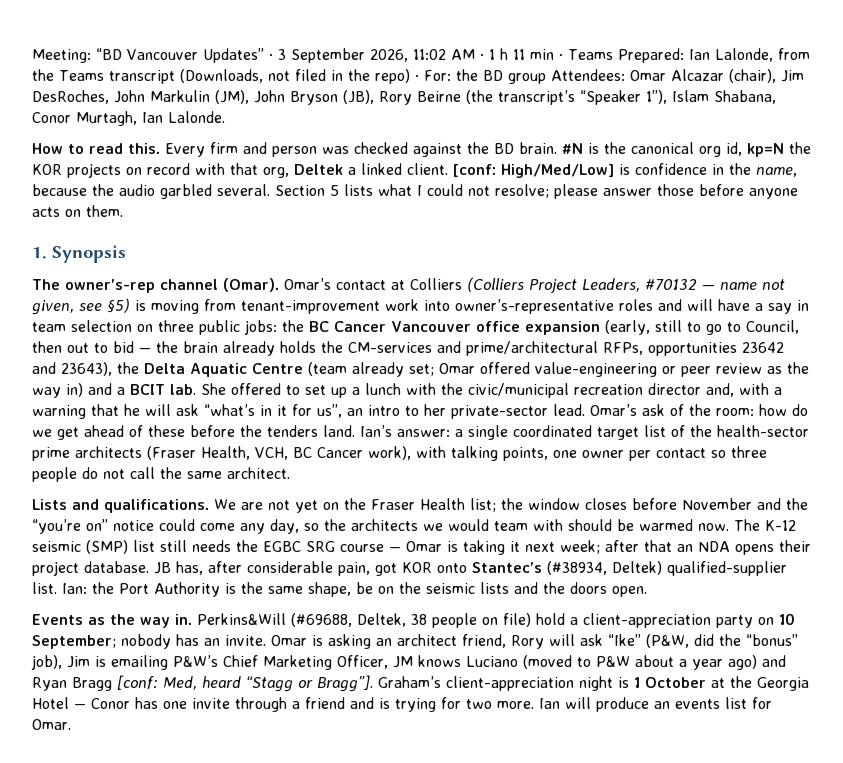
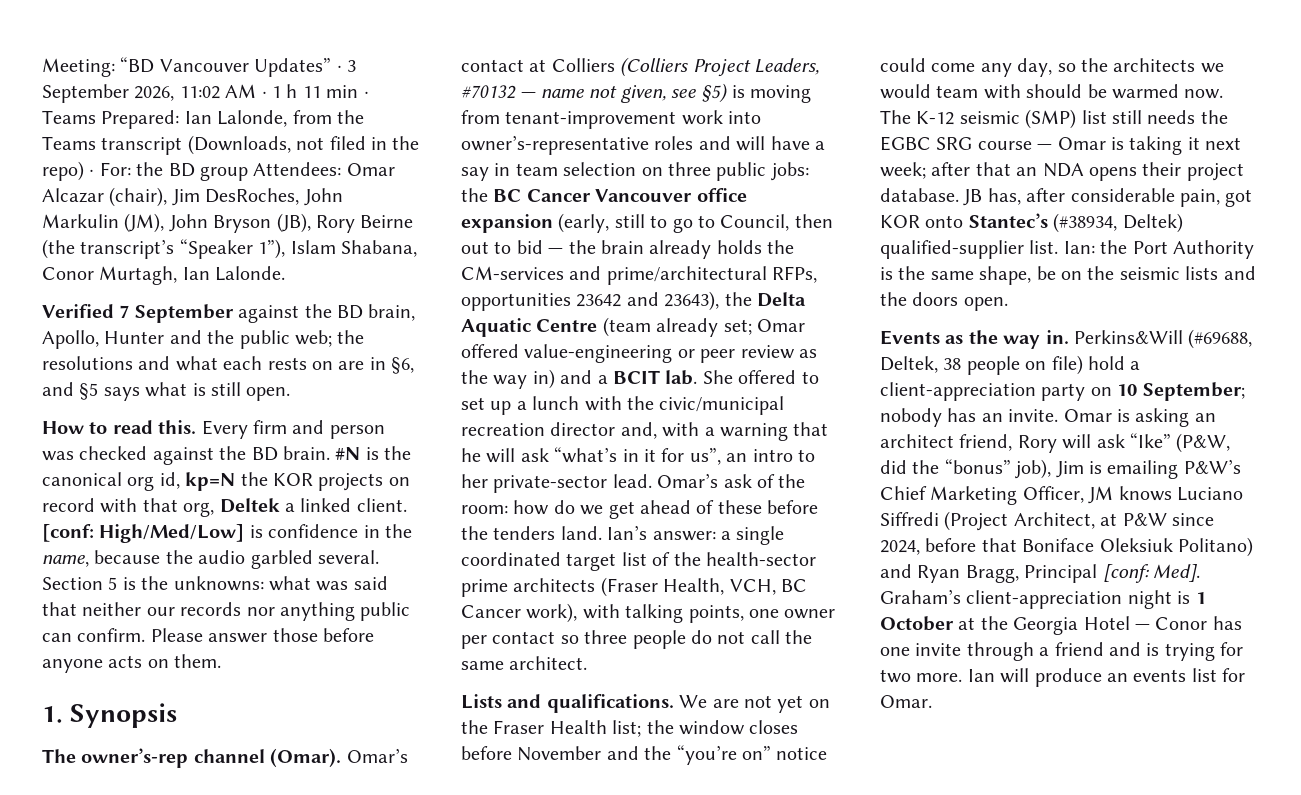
+ Verified 7 September against the BD brain, Apollo, Hunter and the public web; the resolutions and what each rests on are in §6, and §5 says what is still open.
- Section 5 lists what I could not resolve; please answer those before anyone acts on them.
+ Section 5 is the unknowns: what was said that neither our records nor anything public can confirm. Please answer those before anyone acts on them.
- Omar is asking an architect friend, Rory will ask “Ike” (P&W, did the “bonus” job), Jim is emailing P&W’s Chief Marketing Officer, JM knows Luciano (moved to P&W about a year ago) and Ryan Bragg [conf: Med, heard “Stagg or Bragg”].
+ Omar is asking an architect friend, Rory will ask “Ike” (P&W, did the “bonus” job), Jim is emailing P&W’s Chief Marketing Officer, JM knows Luciano Siffredi (Project Architect, at P&W since 2024, before that Boniface Oleksiuk Politano) and Ryan Bragg, Principal [conf: Med].

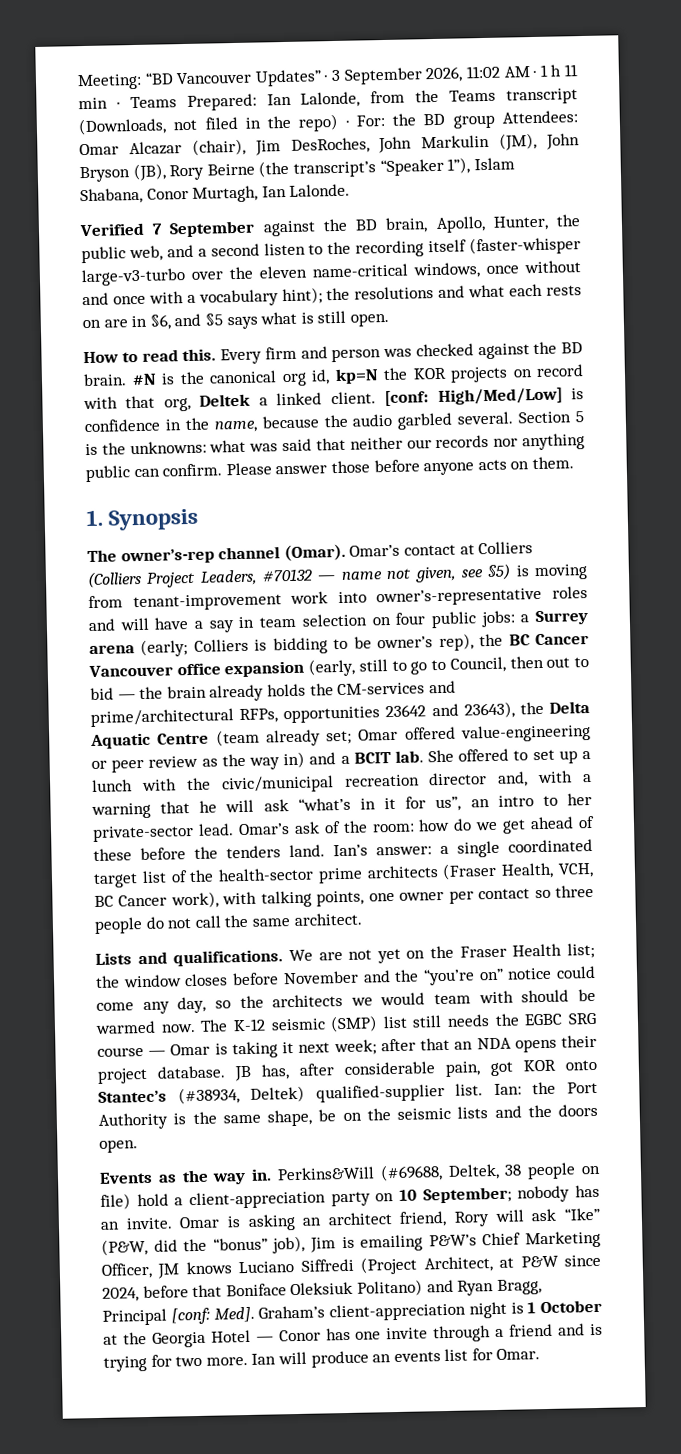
- Verified 7 September against the BD brain, Apollo, Hunter and the public web; the resolutions and what each rests on are in §6, and §5 says what is still open.
+ Verified 7 September against the BD brain, Apollo, Hunter, the public web, and a second listen to the recording itself (faster-whisper large-v3-turbo over the eleven name-critical windows, once without and once with a vocabulary hint); the resolutions and what each rests on are in §6, and §5 says what is still open.
- Omar’s contact at Colliers (Colliers Project Leaders, #70132 — name not given, see §5) is moving from tenant-improvement work into owner’s-representative roles and will have a say in team selection on three public jobs:
+ Omar’s contact at Colliers (Colliers Project Leaders, #70132 — name not given, see §5) is moving from tenant-improvement work into owner’s-representative roles and will have a say in team selection on four public jobs:
- the BC Cancer Vancouver office expansion (early, still to go to Council, then out to bid — the brain already holds the CM-services and prime/architectural RFPs, opportunities 23642 and 23643), the Delta Aquatic Centre (team already set;
+ a Surrey arena (early; Colliers is bidding to be owner’s rep), the BC Cancer Vancouver office expansion (early, still to go to Council, then out to bid — the brain already holds the CM-services and prime/architectural RFPs, opportunities 23642 and 23643), the Delta Aquatic Centre (team already set;

